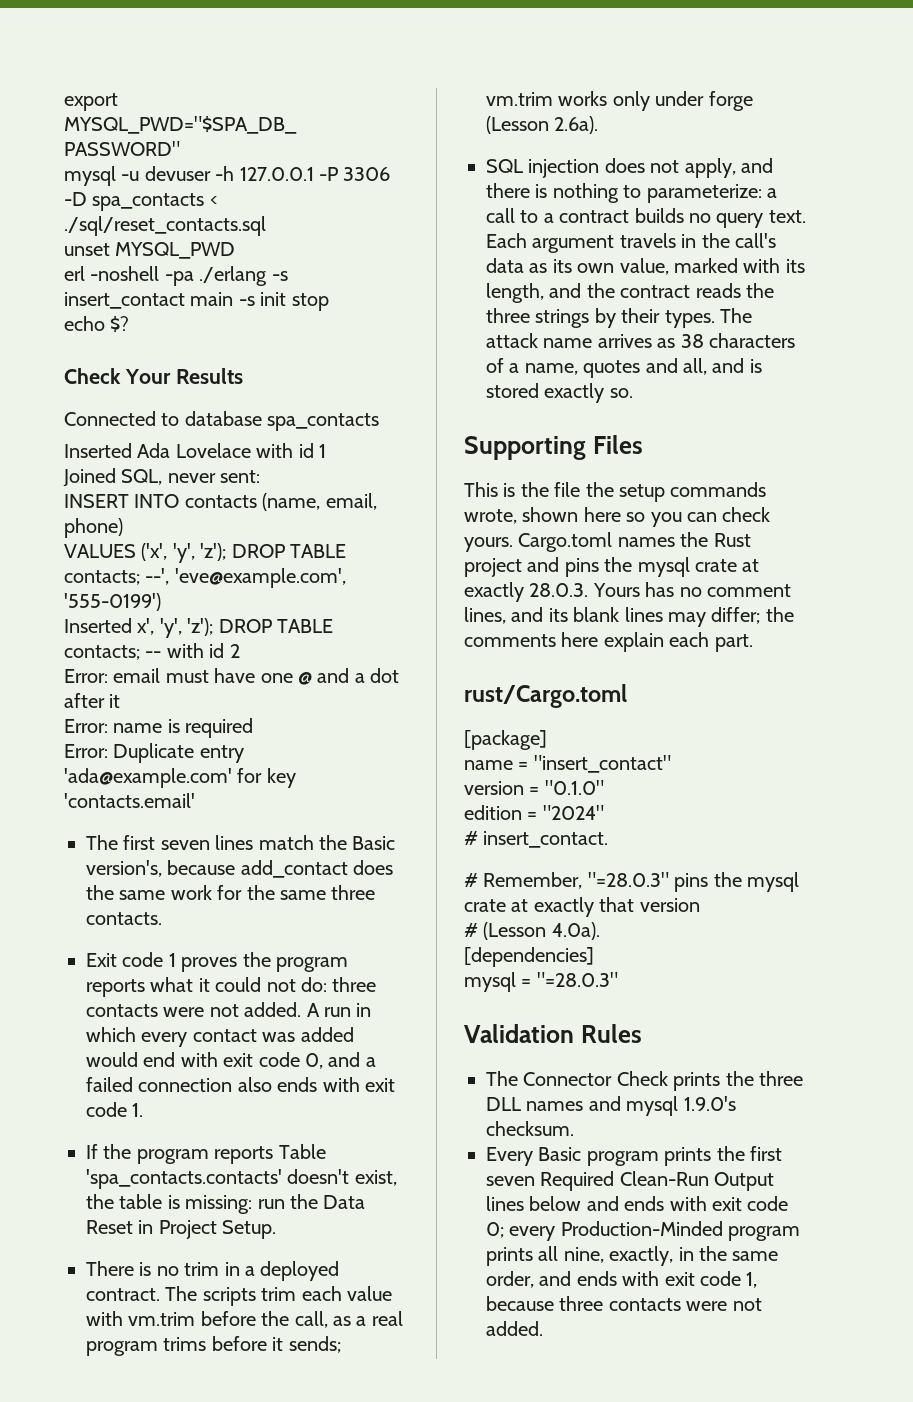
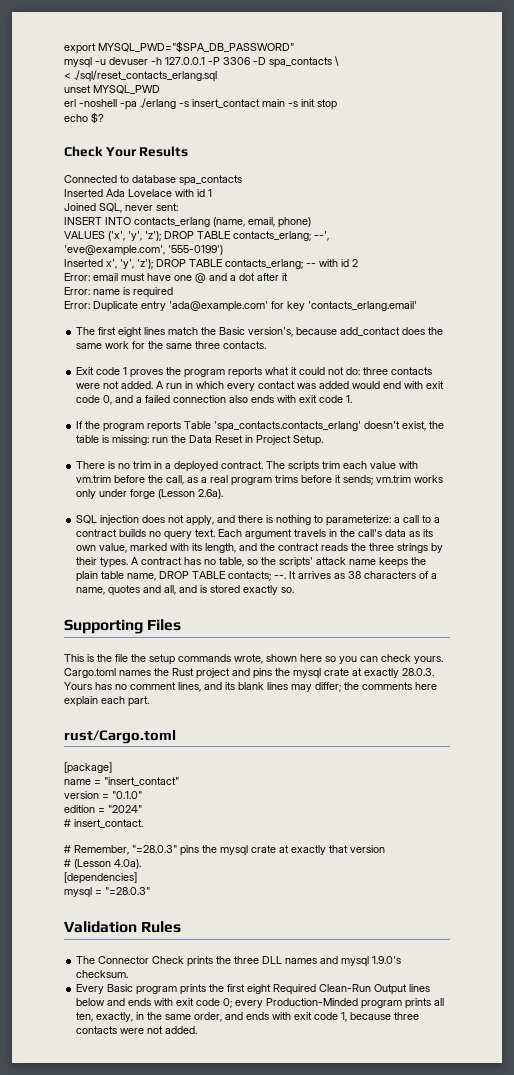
- mysql -u devuser -h 127.0.0.1 -P 3306 -D spa_contacts < ./sql/reset_contacts.sql
+ mysql -u devuser -h 127.0.0.1 -P 3306 -D spa_contacts \
+ < ./sql/reset_contacts_erlang.sql
- INSERT INTO contacts (name, email, phone)
+ INSERT INTO contacts_erlang (name, email, phone)
- VALUES ('x', 'y', 'z'); DROP TABLE contacts; --', 'eve@example.com', '555-0199')
+ VALUES ('x', 'y', 'z'); DROP TABLE contacts_erlang; --',
+ 'eve@example.com', '555-0199')
- Inserted x', 'y', 'z'); DROP TABLE contacts; -- with id 2
+ Inserted x', 'y', 'z'); DROP TABLE contacts_erlang; -- with id 2
- Error: Duplicate entry 'ada@example.com' for key 'contacts.email'
+ Error: Duplicate entry 'ada@example.com' for key 'contacts_erlang.email'
- The first seven lines match the Basic version's, because add_contact does the same work for the same three contacts.
+ The first eight lines match the Basic version's, because add_contact does the same work for the same three contacts.
- If the program reports Table 'spa_contacts.contacts' doesn't exist, the table is missing: run the Data Reset in Project Setup.
+ If the program reports Table 'spa_contacts.contacts_erlang' doesn't exist, the table is missing: run the Data Reset in Project Setup.
- The attack name arrives as 38 characters of a name, quotes and all, and is stored exactly so.
+ A contract has no table, so the scripts' attack name keeps the plain table name, DROP TABLE contacts; --. It arrives as 38 characters of a name, quotes and all, and is stored exactly so.
- Every Basic program prints the first seven Required Clean-Run Output lines below and ends with exit code 0; every Production-Minded program prints all nine, exactly, in the same order, and ends with exit code 1, because three contacts were not added.
+ Every Basic program prints the first eight Required Clean-Run Output lines below and ends with exit code 0; every Production-Minded program prints all ten, exactly, in the same order, and ends with exit code 1, because three contacts were not added.

